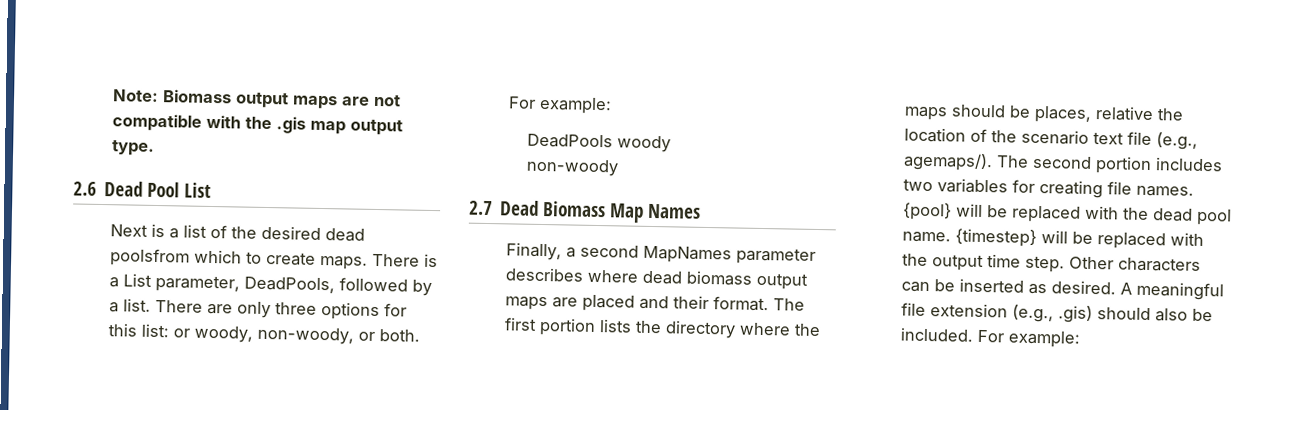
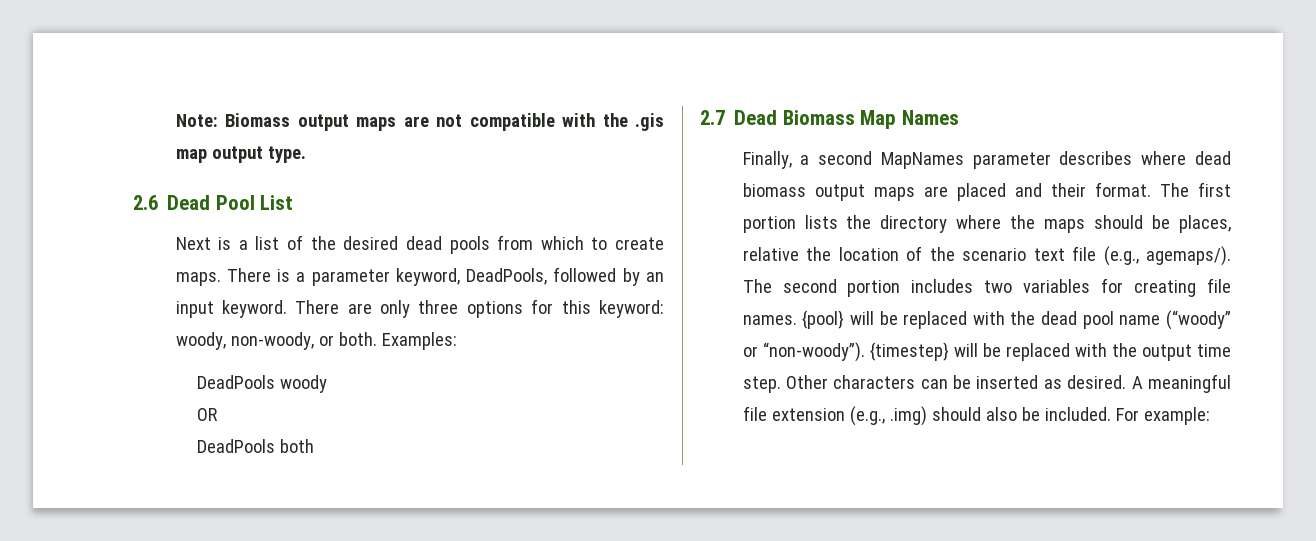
- Next is a list of the desired dead poolsfrom which to create maps.
+ Next is a list of the desired dead pools from which to create maps.
- There is a List parameter, DeadPools, followed by a list.
+ There is a parameter keyword, DeadPools, followed by an input keyword.
- There are only three options for this list: or woody, non-woody, or both. For example:
+ There are only three options for this keyword: woody, non-woody, or both. Examples:
- non-woody
+ OR
+ DeadPools both
- {pool} will be replaced with the dead pool name.
+ {pool} will be replaced with the dead pool name (“woody” or “non-woody”).
- A meaningful file extension (e.g., .gis) should also be included.
+ A meaningful file extension (e.g., .img) should also be included.

